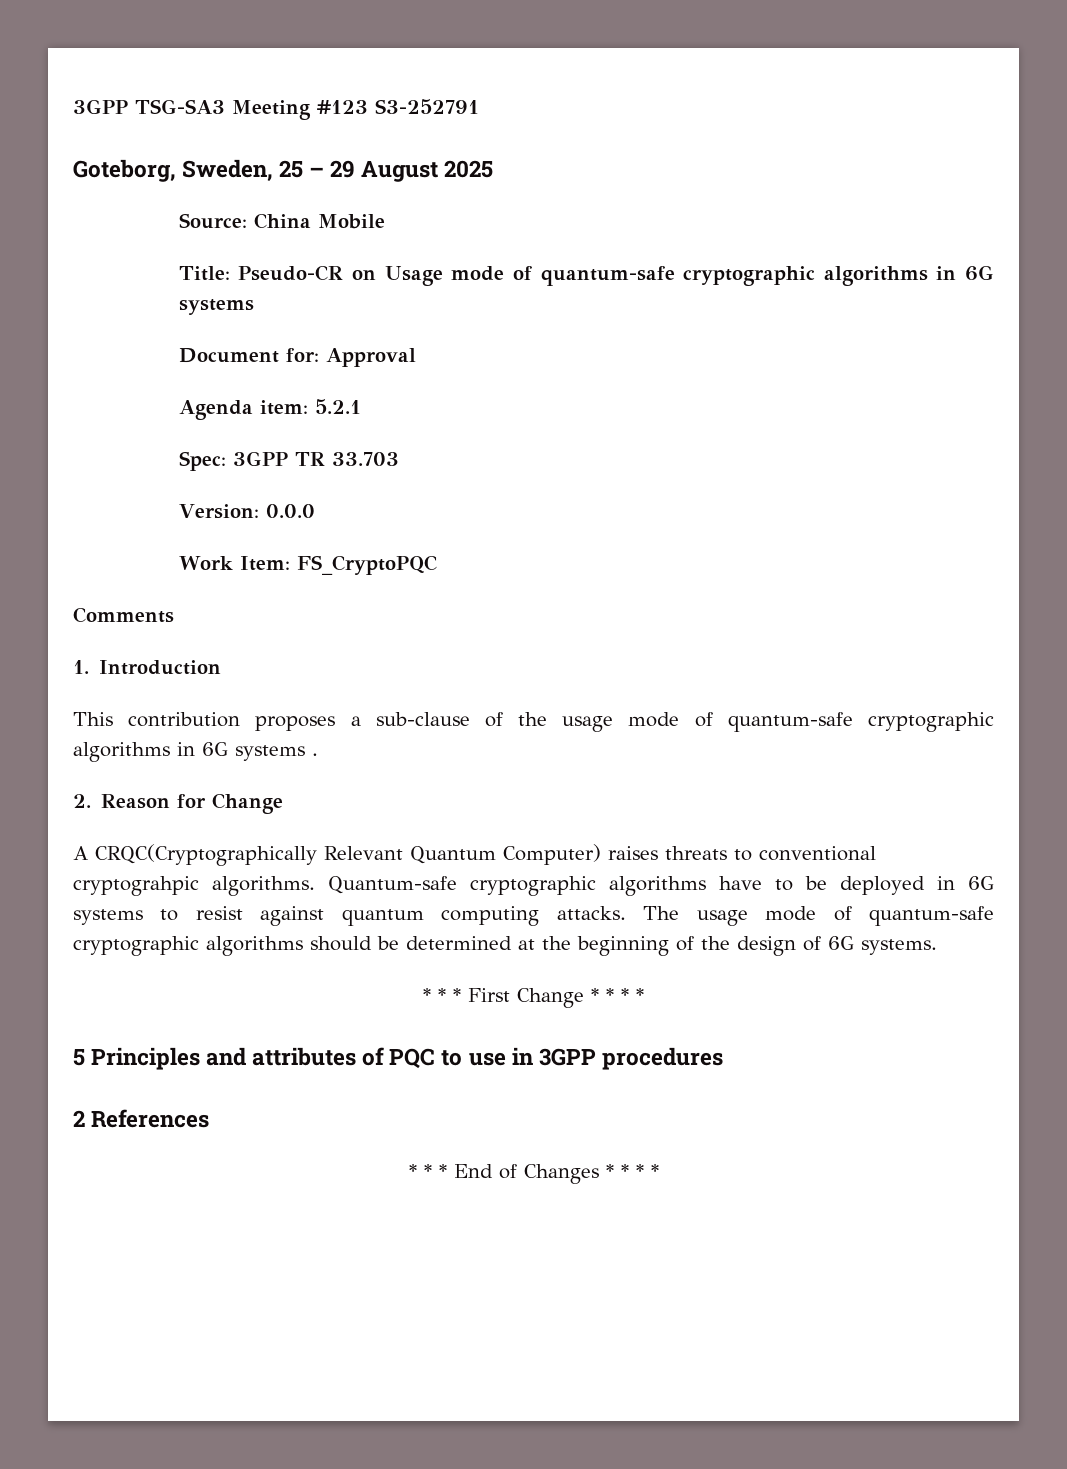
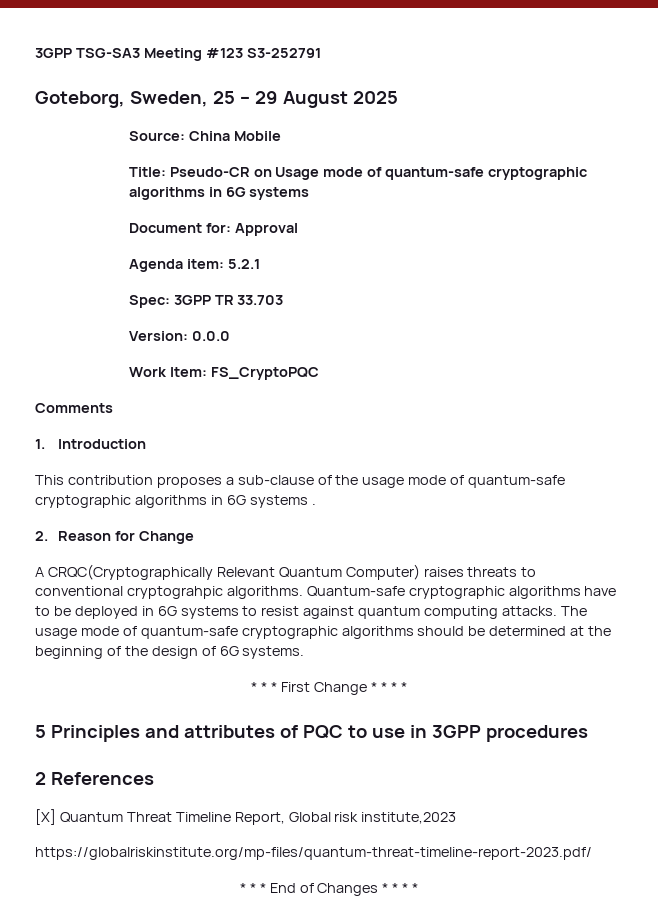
+ [X] Quantum Threat Timeline Report, Global risk institute,2023
+ https://globalriskinstitute.org/mp-files/quantum-threat-timeline-report-2023.pdf/

